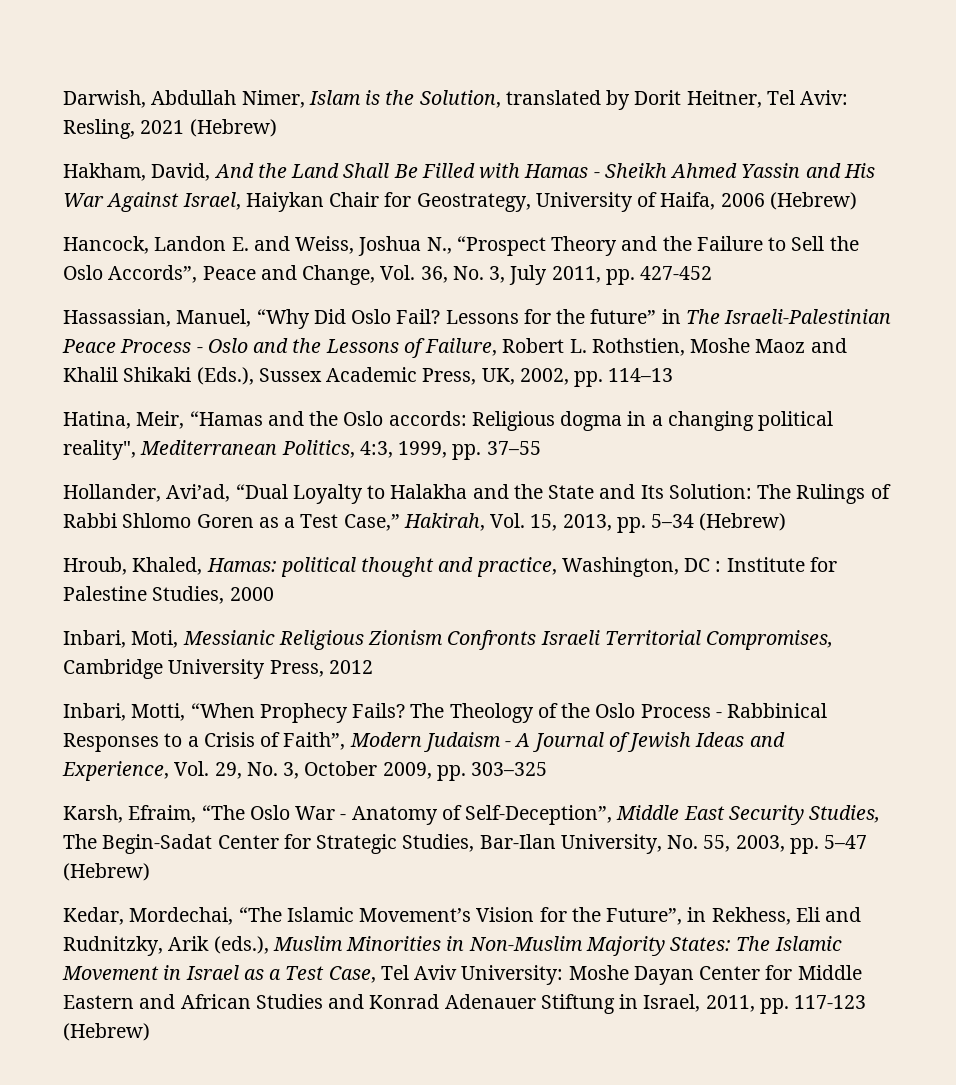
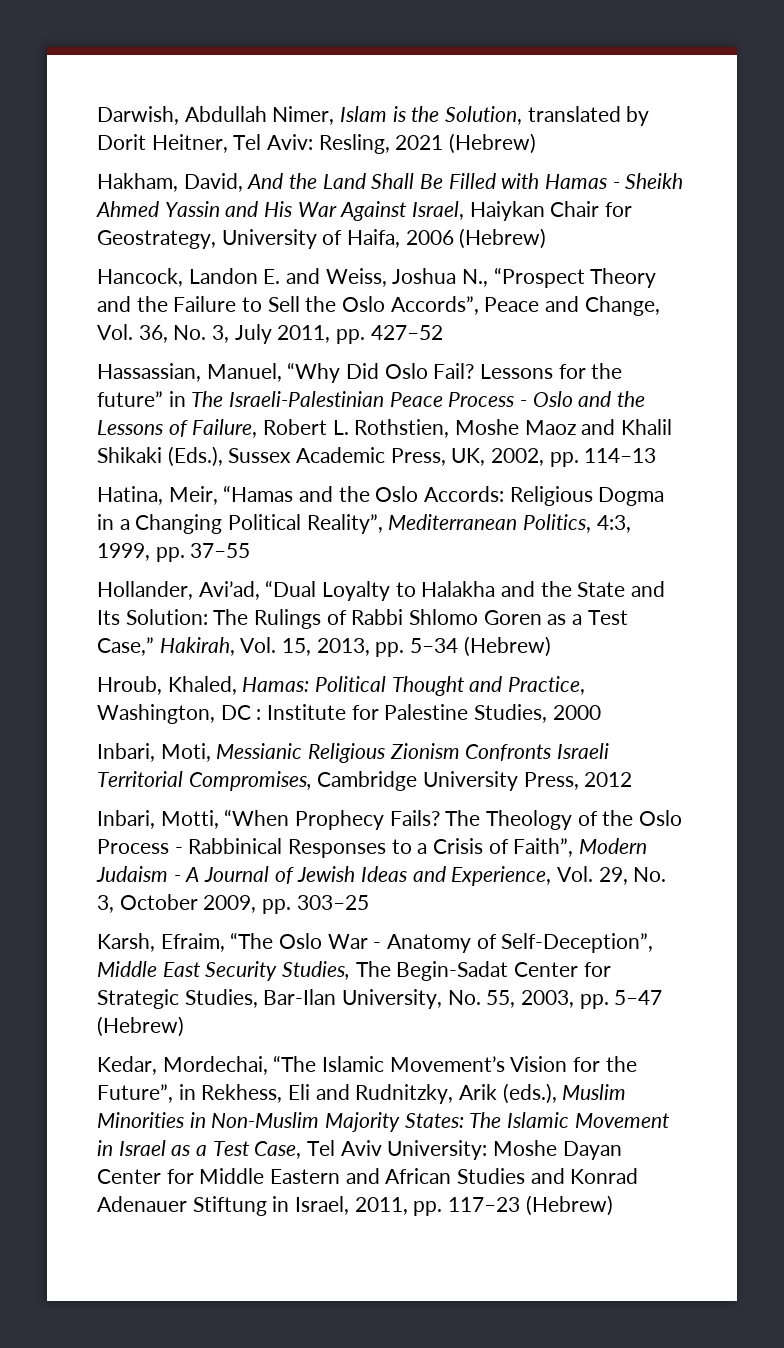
- Hancock, Landon E. and Weiss, Joshua N., “Prospect Theory and the Failure to Sell the Oslo Accords”, Peace and Change, Vol. 36, No. 3, July 2011, pp. 427-452
+ Hancock, Landon E. and Weiss, Joshua N., “Prospect Theory and the Failure to Sell the Oslo Accords”, Peace and Change, Vol. 36, No. 3, July 2011, pp. 427–52
- Hatina, Meir, “Hamas and the Oslo accords: Religious dogma in a changing political reality", Mediterranean Politics, 4:3, 1999, pp. 37–55
+ Hatina, Meir, “Hamas and the Oslo Accords: Religious Dogma in a Changing Political Reality”, Mediterranean Politics, 4:3, 1999, pp. 37–55
- Hroub, Khaled, Hamas: political thought and practice, Washington, DC : Institute for Palestine Studies, 2000
+ Hroub, Khaled, Hamas: Political Thought and Practice, Washington, DC : Institute for Palestine Studies, 2000
- The Theology of the Oslo Process - Rabbinical Responses to a Crisis of Faith”, Modern Judaism - A Journal of Jewish Ideas and Experience, Vol. 29, No. 3, October 2009, pp. 303–325
+ The Theology of the Oslo Process - Rabbinical Responses to a Crisis of Faith”, Modern Judaism - A Journal of Jewish Ideas and Experience, Vol. 29, No. 3, October 2009, pp. 303–25
- Kedar, Mordechai, “The Islamic Movement’s Vision for the Future”, in Rekhess, Eli and Rudnitzky, Arik (eds.), Muslim Minorities in Non-Muslim Majority States: The Islamic Movement in Israel as a Test Case, Tel Aviv University: Moshe Dayan Center for Middle Eastern and African Studies and Konrad Adenauer Stiftung in Israel, 2011, pp. 117-123 (Hebrew)
+ Kedar, Mordechai, “The Islamic Movement’s Vision for the Future”, in Rekhess, Eli and Rudnitzky, Arik (eds.), Muslim Minorities in Non-Muslim Majority States: The Islamic Movement in Israel as a Test Case, Tel Aviv University: Moshe Dayan Center for Middle Eastern and African Studies and Konrad Adenauer Stiftung in Israel, 2011, pp. 117–23 (Hebrew)

